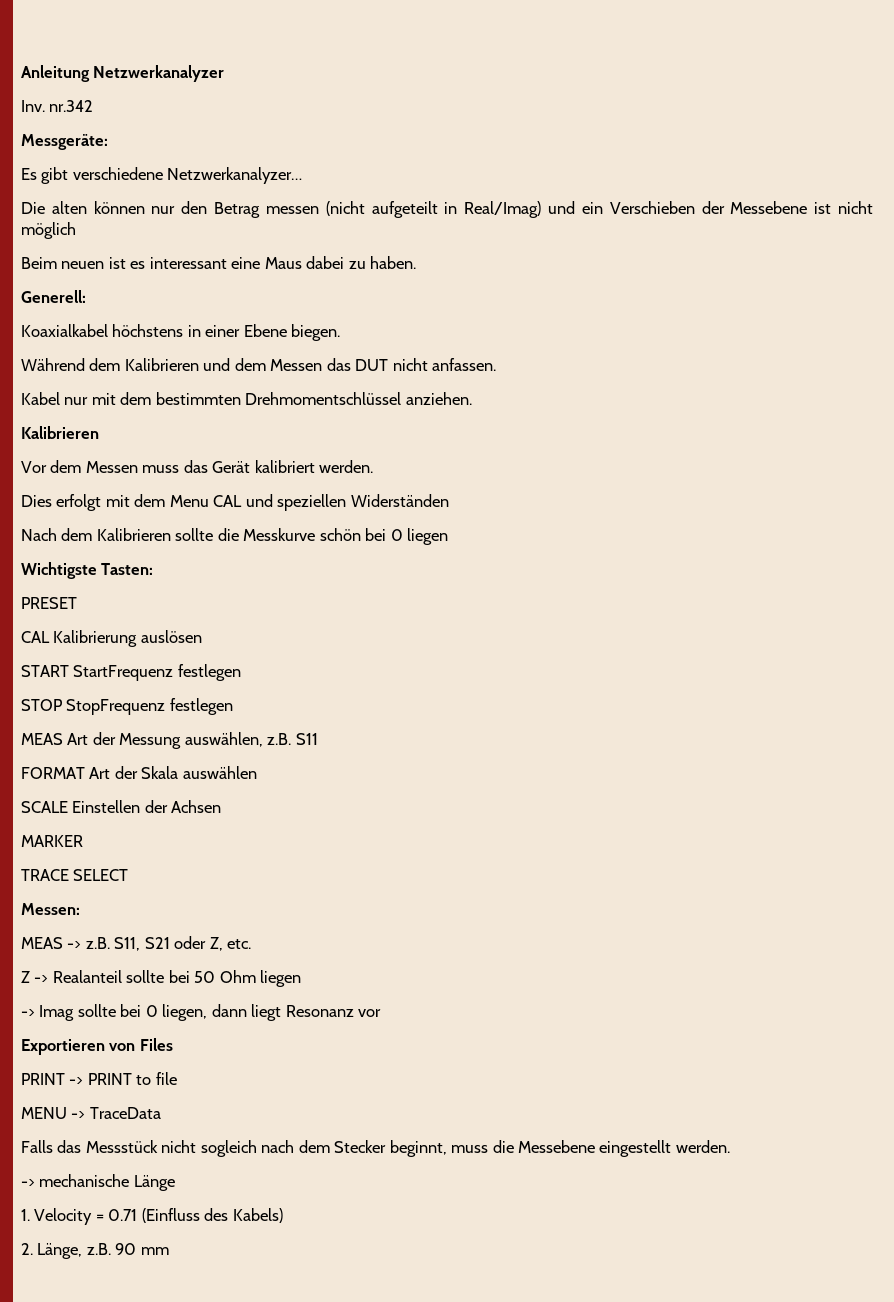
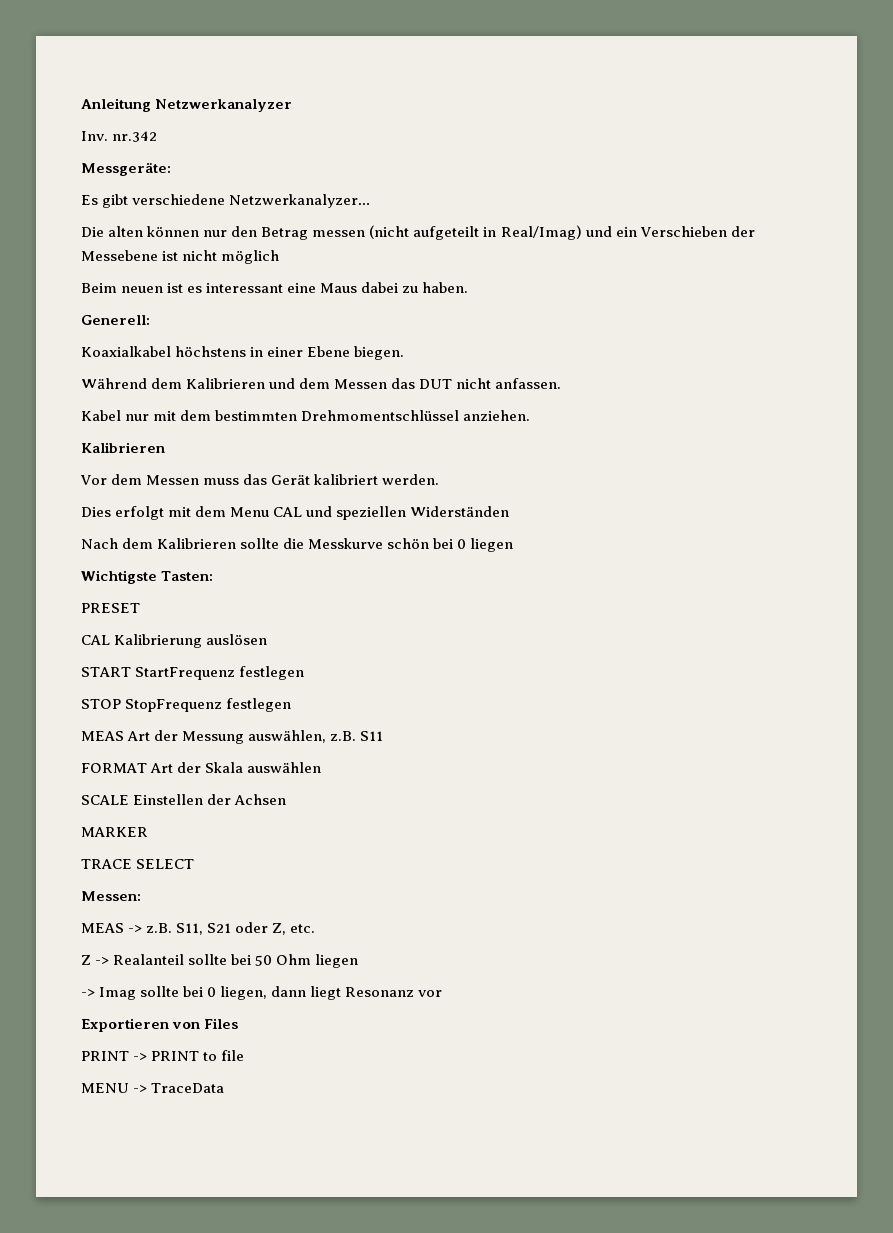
- Falls das Messstück nicht sogleich nach dem Stecker beginnt, muss die Messebene eingestellt werden.
- -> mechanische Länge
- 1. Velocity = 0.71 (Einfluss des Kabels)
- 2. Länge, z.B. 90 mm

